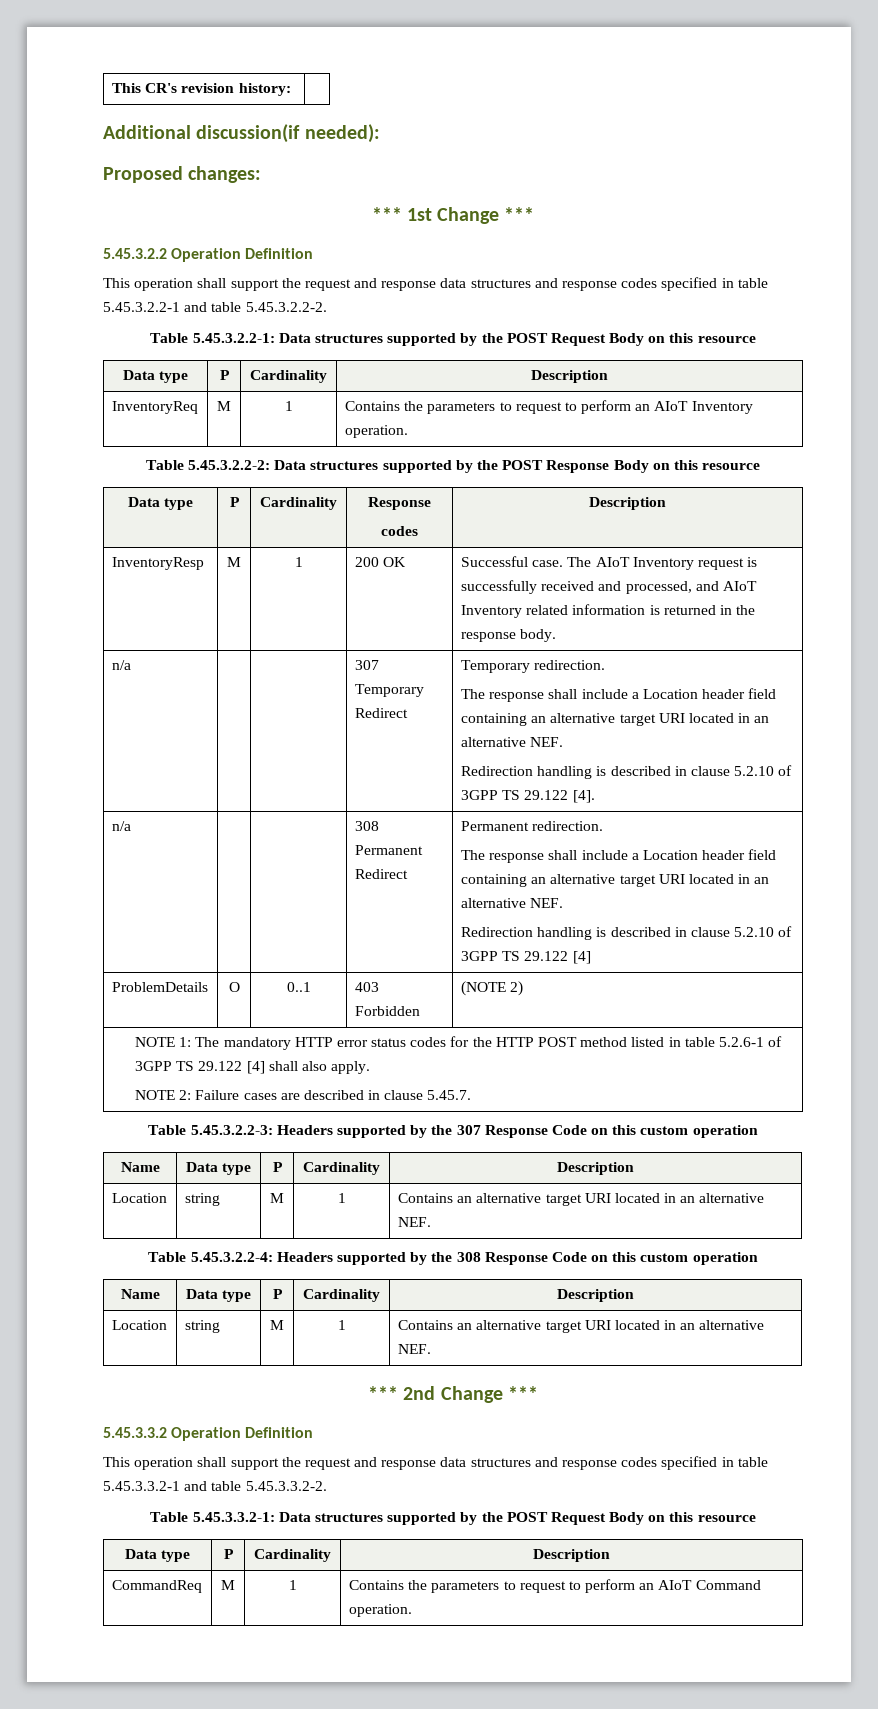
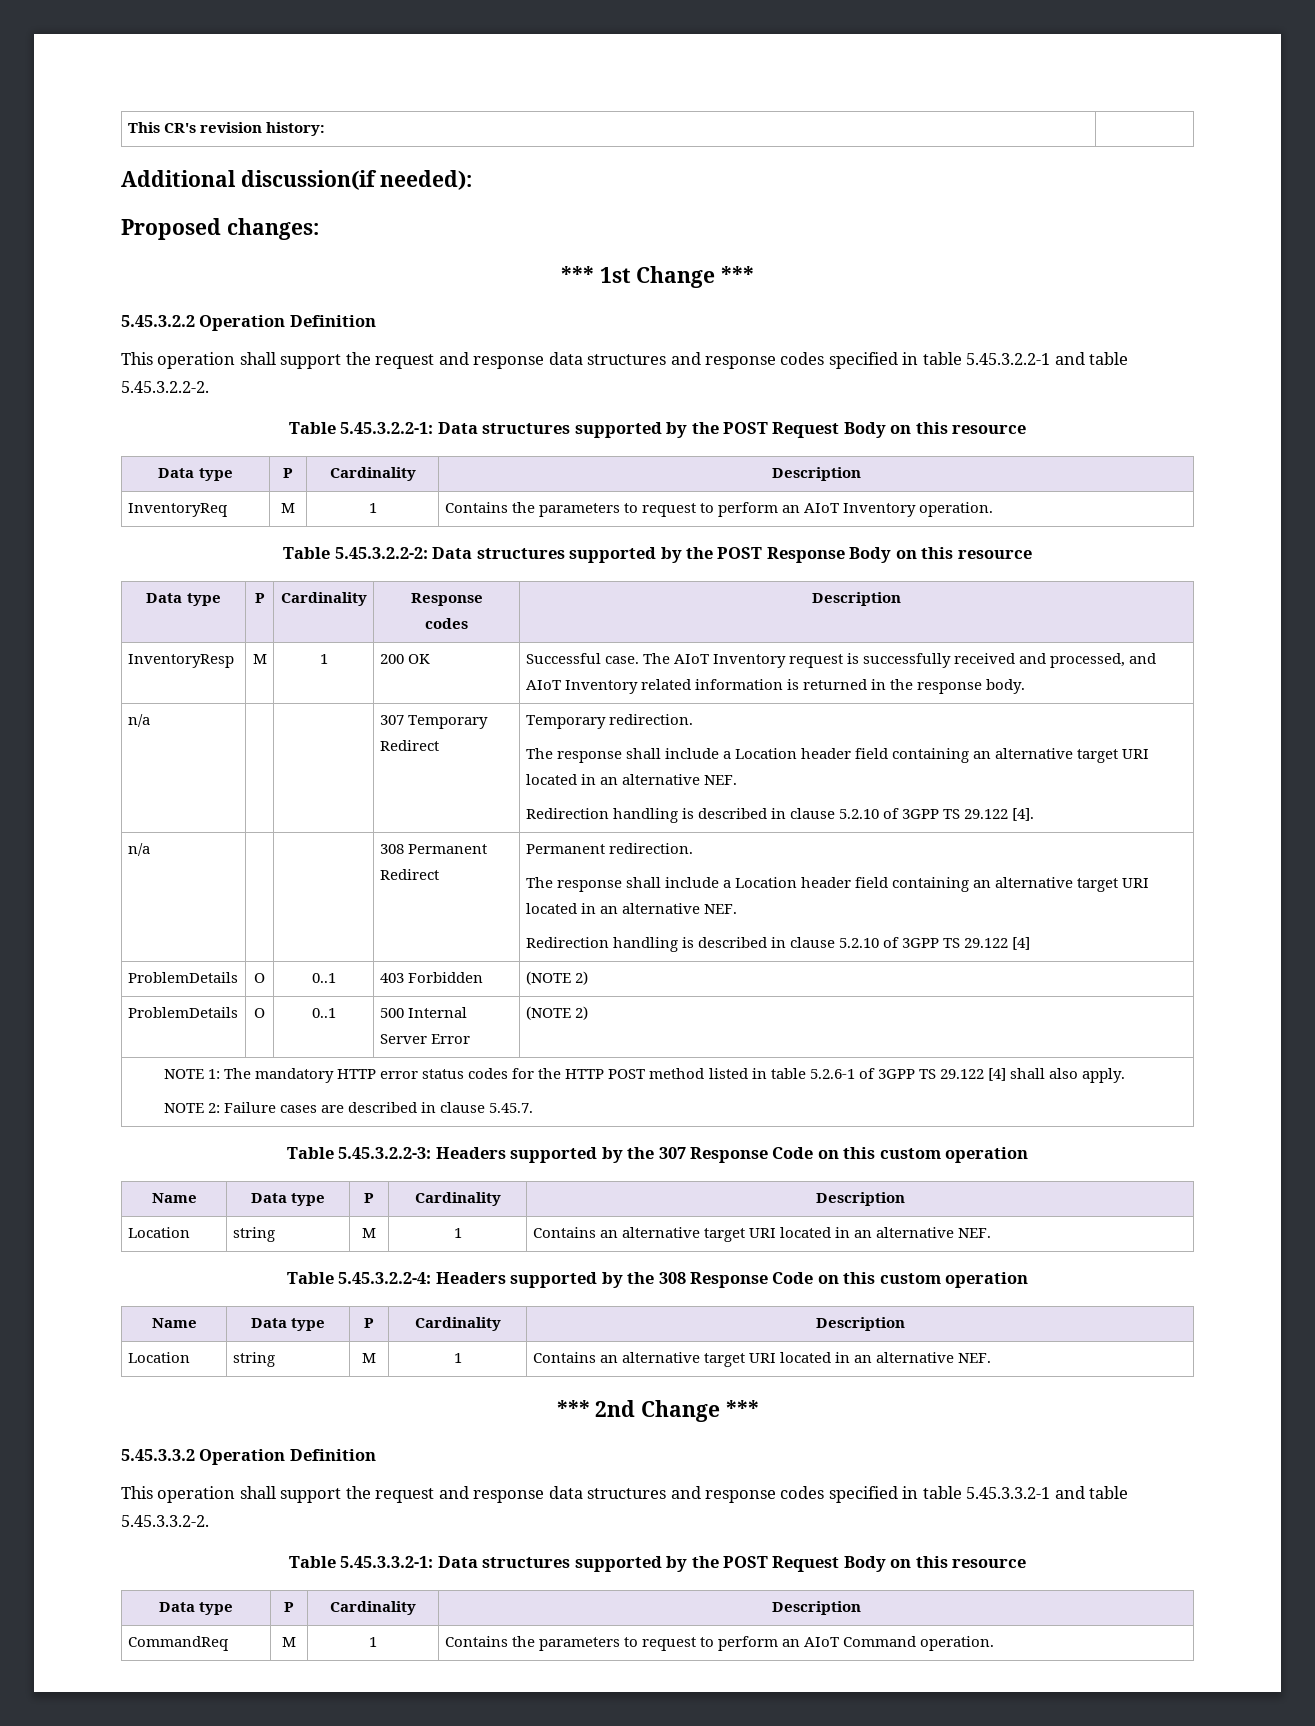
+ ProblemDetails | O | 0..1 | 500 Internal Server Error | (NOTE 2)

